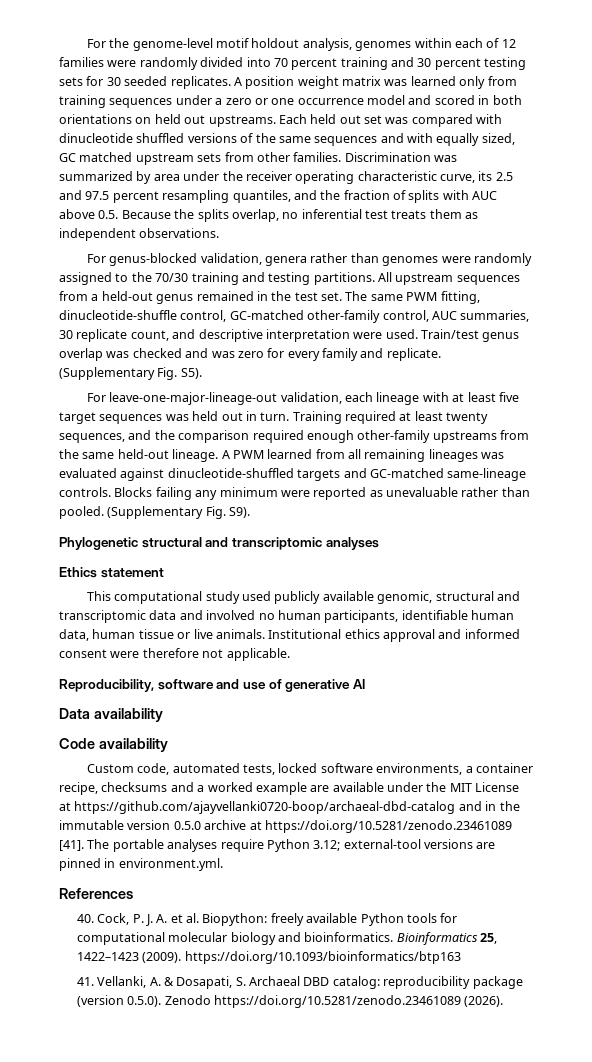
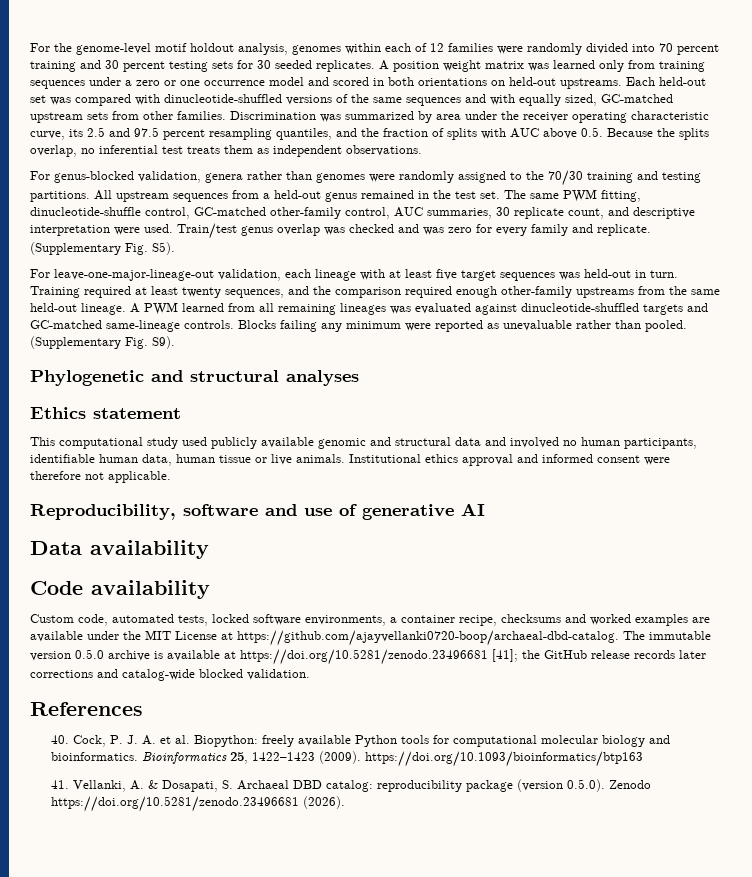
- A position weight matrix was learned only from training sequences under a zero or one occurrence model and scored in both orientations on held out upstreams. Each held out set was compared with dinucleotide shuffled versions of the same sequences and with equally sized, GC matched upstream sets from other families.
+ A position weight matrix was learned only from training sequences under a zero or one occurrence model and scored in both orientations on held-out upstreams. Each held-out set was compared with dinucleotide-shuffled versions of the same sequences and with equally sized, GC-matched upstream sets from other families.
- For leave-one-major-lineage-out validation, each lineage with at least five target sequences was held out in turn.
+ For leave-one-major-lineage-out validation, each lineage with at least five target sequences was held-out in turn.
- Phylogenetic structural and transcriptomic analyses
+ Phylogenetic and structural analyses
- This computational study used publicly available genomic, structural and transcriptomic data and involved no human participants, identifiable human data, human tissue or live animals.
+ This computational study used publicly available genomic and structural data and involved no human participants, identifiable human data, human tissue or live animals.
- Custom code, automated tests, locked software environments, a container recipe, checksums and a worked example are available under the MIT License at https://github.com/ajayvellanki0720-boop/archaeal-dbd-catalog and in the immutable version 0.5.0 archive at https://doi.org/10.5281/zenodo.23461089 [41]. The portable analyses require Python 3.12; external-tool versions are pinned in environment.yml.
+ Custom code, automated tests, locked software environments, a container recipe, checksums and worked examples are available under the MIT License at https://github.com/ajayvellanki0720-boop/archaeal-dbd-catalog. The immutable version 0.5.0 archive is available at https://doi.org/10.5281/zenodo.23496681 [41]; the GitHub release records later corrections and catalog-wide blocked validation.
- 41. Vellanki, A. & Dosapati, S. Archaeal DBD catalog: reproducibility package (version 0.5.0). Zenodo https://doi.org/10.5281/zenodo.23461089 (2026).
+ 41. Vellanki, A. & Dosapati, S. Archaeal DBD catalog: reproducibility package (version 0.5.0). Zenodo https://doi.org/10.5281/zenodo.23496681 (2026).

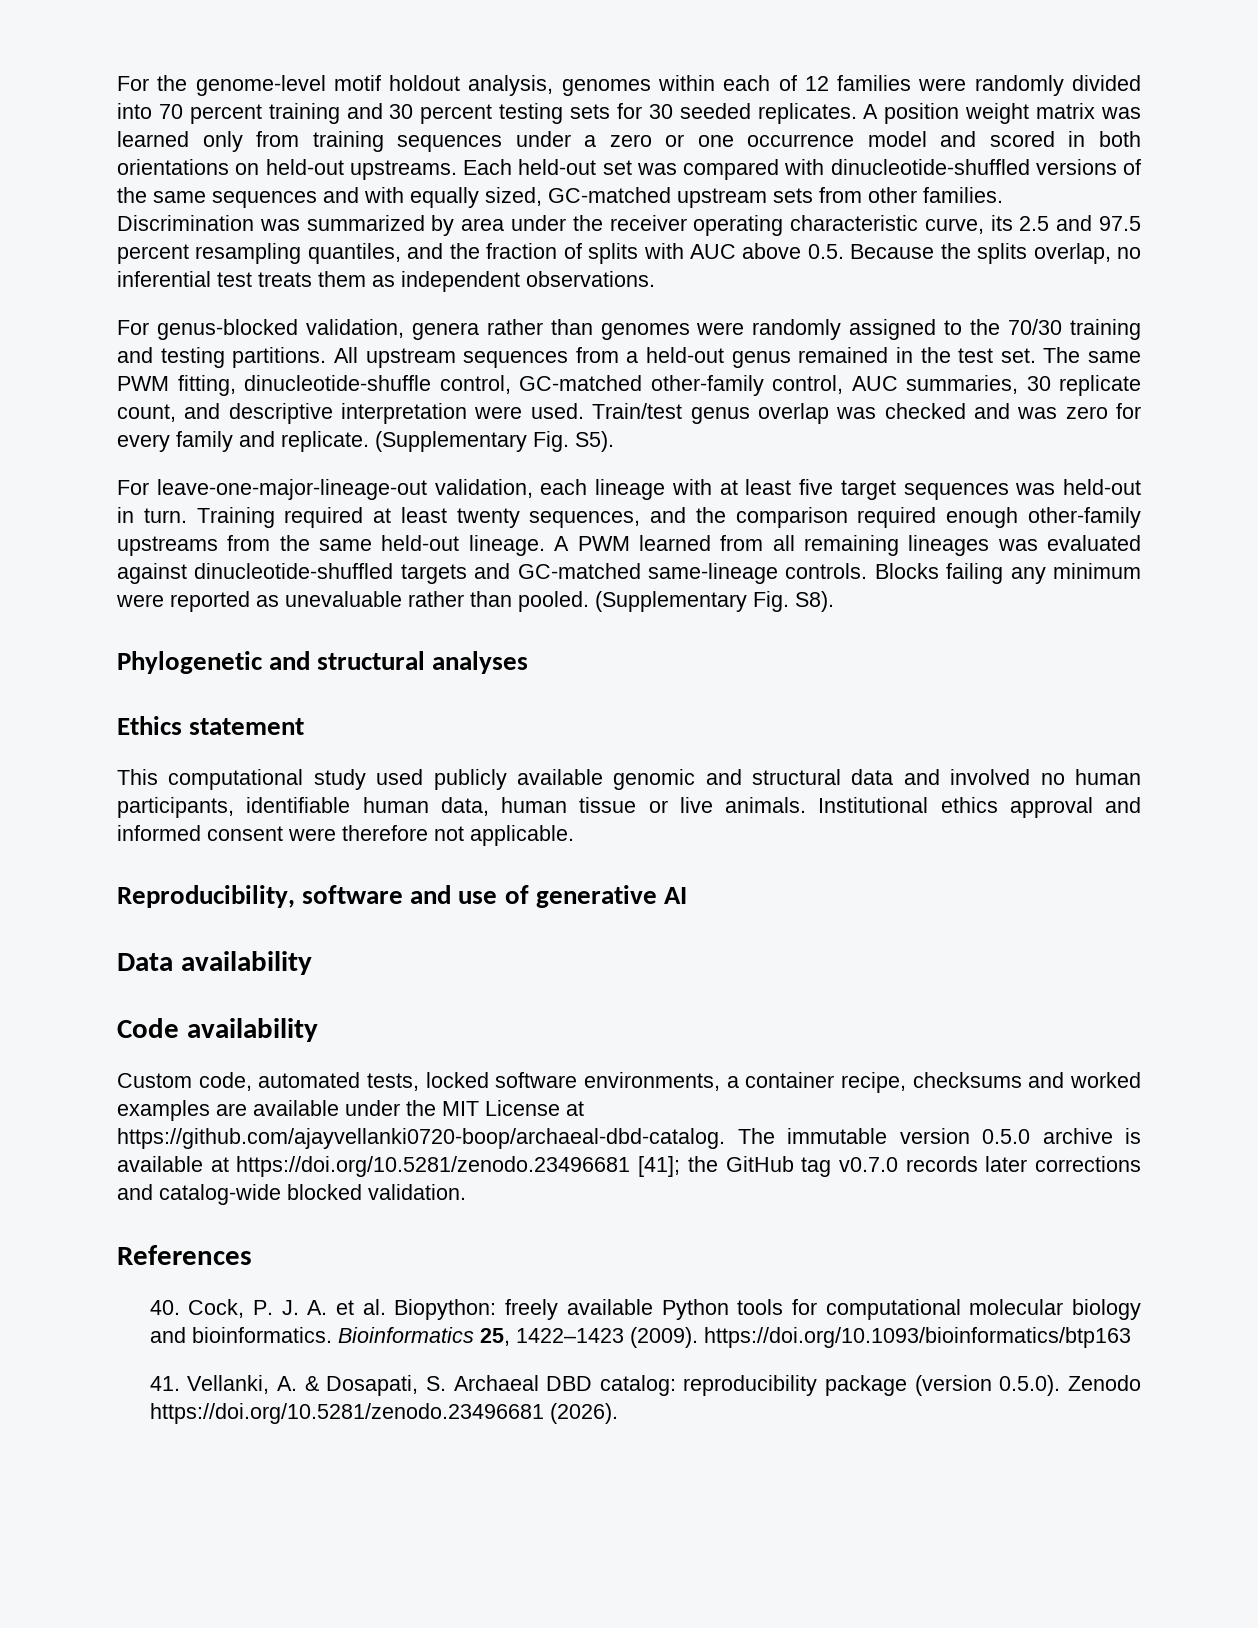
- (Supplementary Fig. S9).
+ (Supplementary Fig. S8).
- Custom code, automated tests, locked software environments, a container recipe, checksums and worked examples are available under the MIT License at https://github.com/ajayvellanki0720-boop/archaeal-dbd-catalog. The immutable version 0.5.0 archive is available at https://doi.org/10.5281/zenodo.23496681 [41]; the GitHub release records later corrections and catalog-wide blocked validation.
+ Custom code, automated tests, locked software environments, a container recipe, checksums and worked examples are available under the MIT License at https://github.com/ajayvellanki0720-boop/archaeal-dbd-catalog. The immutable version 0.5.0 archive is available at https://doi.org/10.5281/zenodo.23496681 [41]; the GitHub tag v0.7.0 records later corrections and catalog-wide blocked validation.

